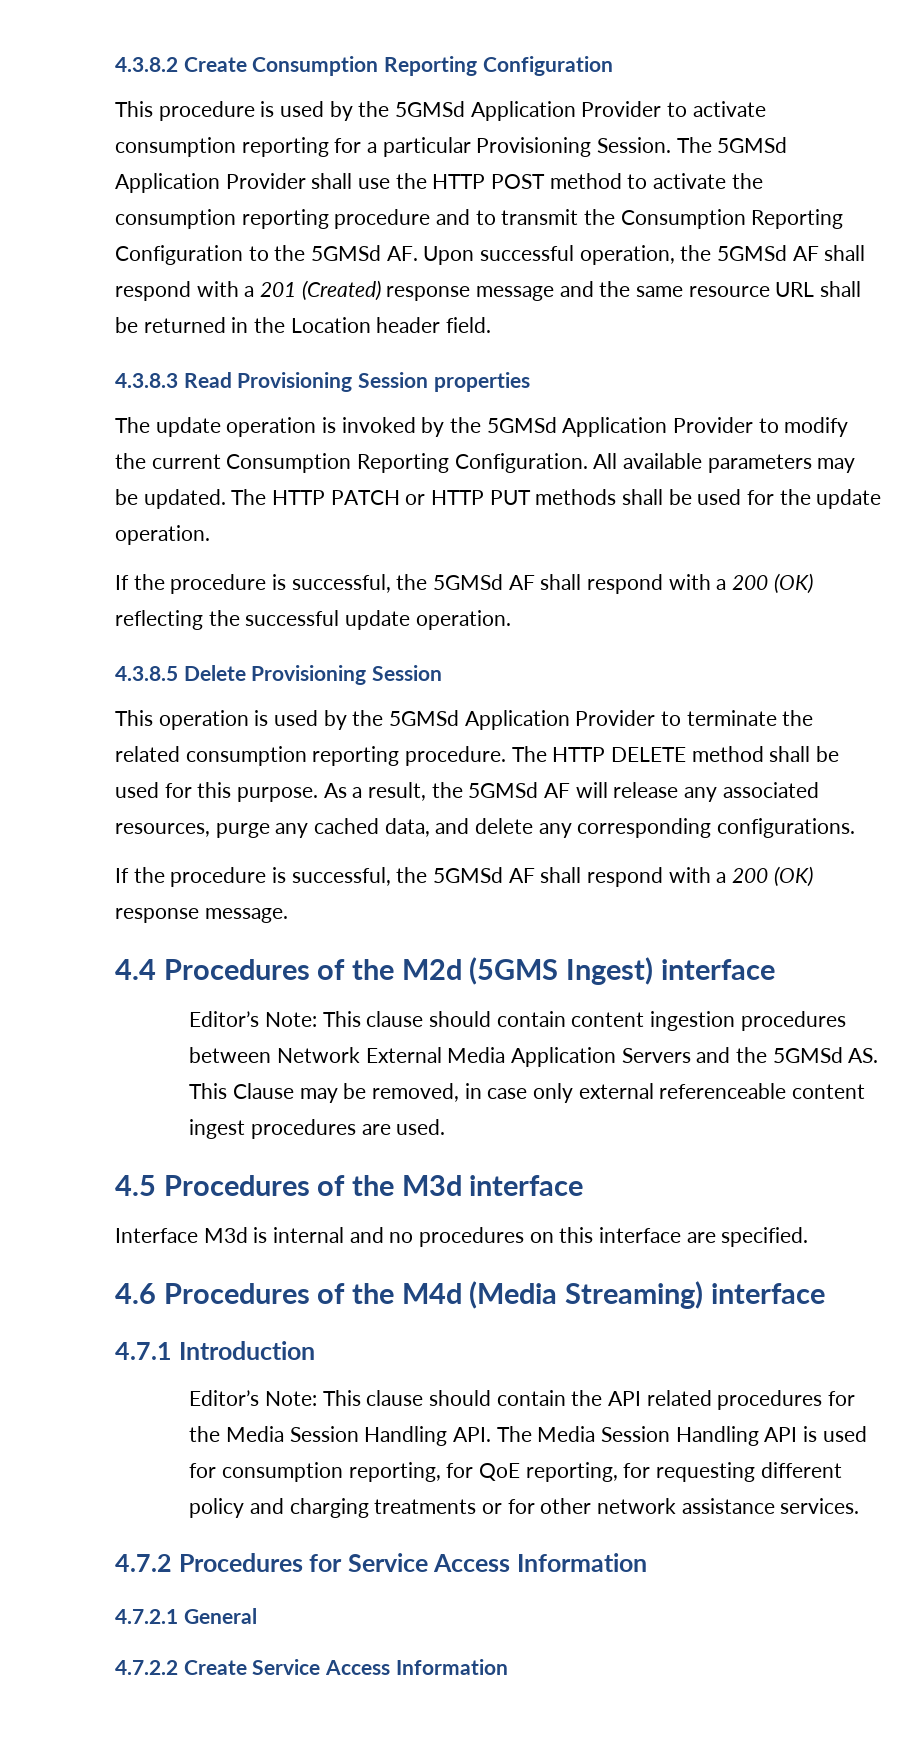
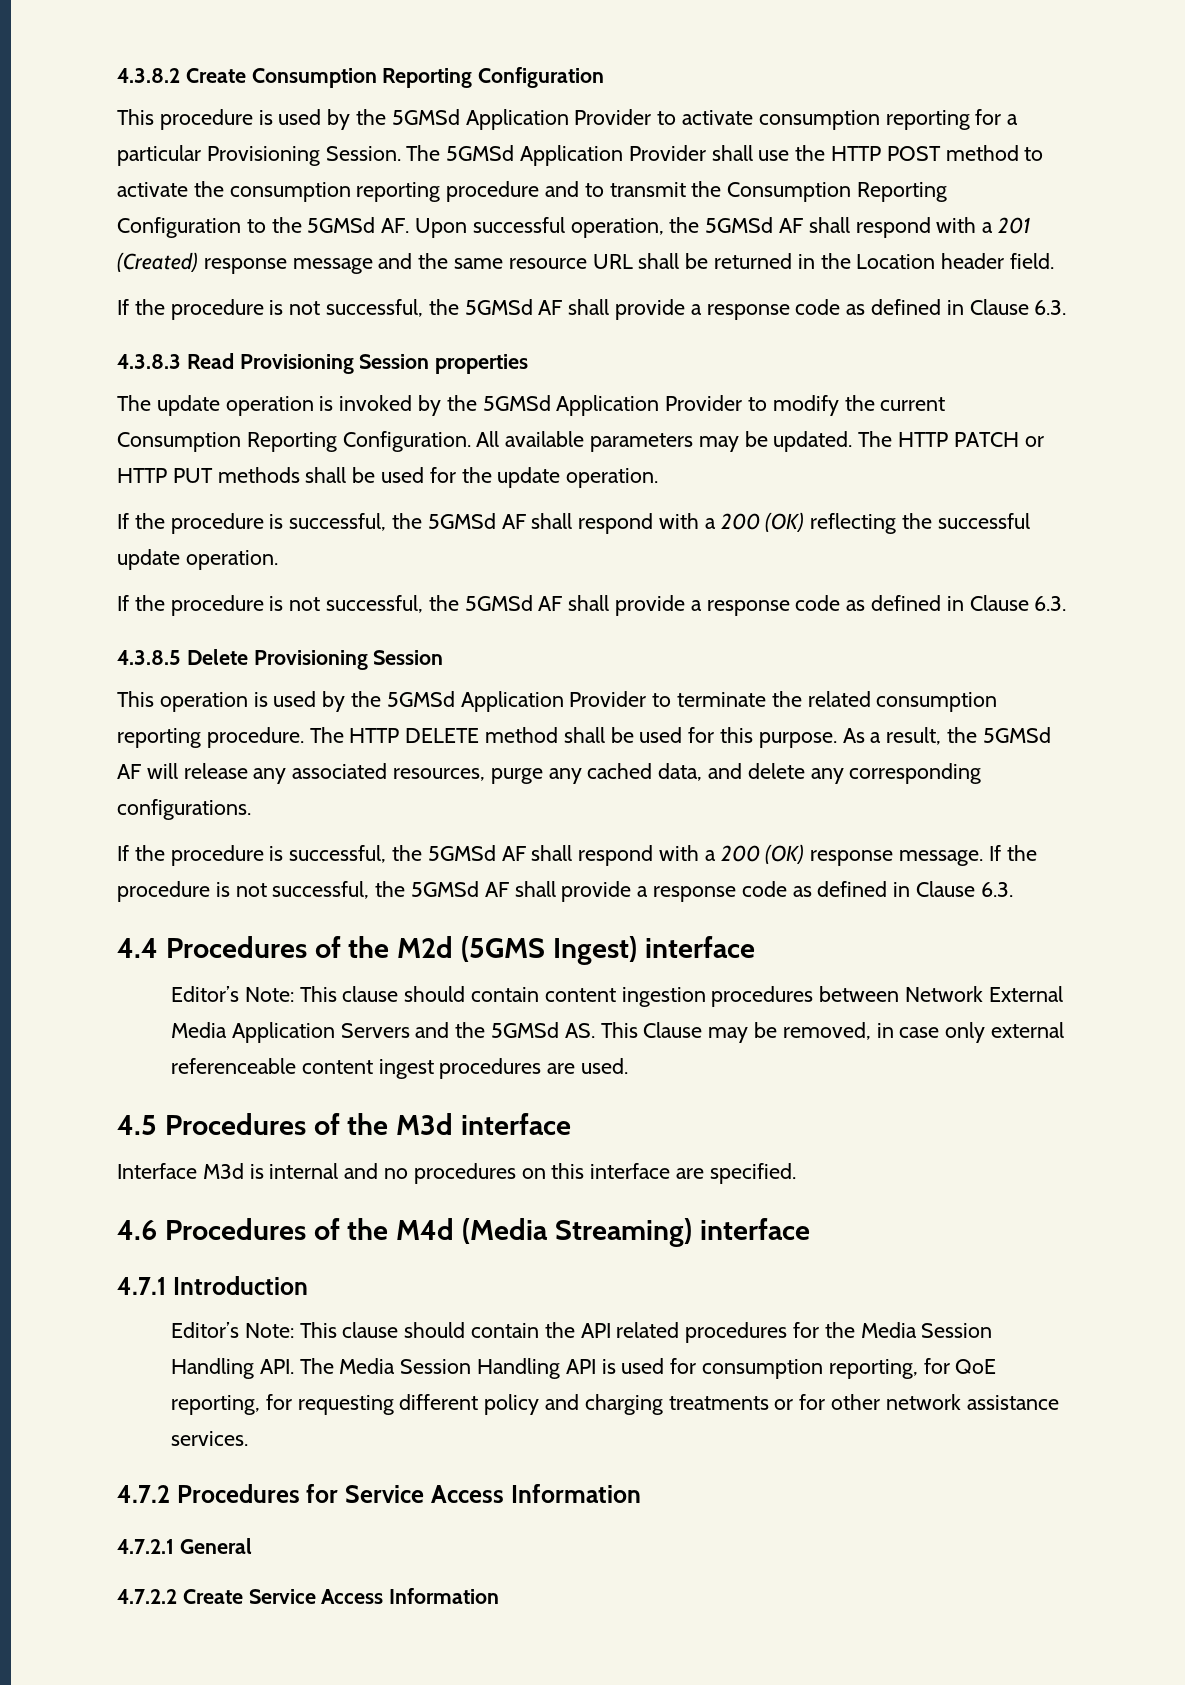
  The 5GMSd Application Provider shall use the HTTP POST method to activate the consumption reporting procedure and to transmit the Consumption Reporting Configuration to the 5GMSd AF. Upon successful operation, the 5GMSd AF shall respond with a 201 (Created) response message and the same resource URL shall be returned in the Location header field.
+ If the procedure is not successful, the 5GMSd AF shall provide a response code as defined in Clause 6.3.
  If the procedure is successful, the 5GMSd AF shall respond with a 200 (OK) reflecting the successful update operation.
+ If the procedure is not successful, the 5GMSd AF shall provide a response code as defined in Clause 6.3.
- If the procedure is successful, the 5GMSd AF shall respond with a 200 (OK) response message.
+ If the procedure is successful, the 5GMSd AF shall respond with a 200 (OK) response message. If the procedure is not successful, the 5GMSd AF shall provide a response code as defined in Clause 6.3.

